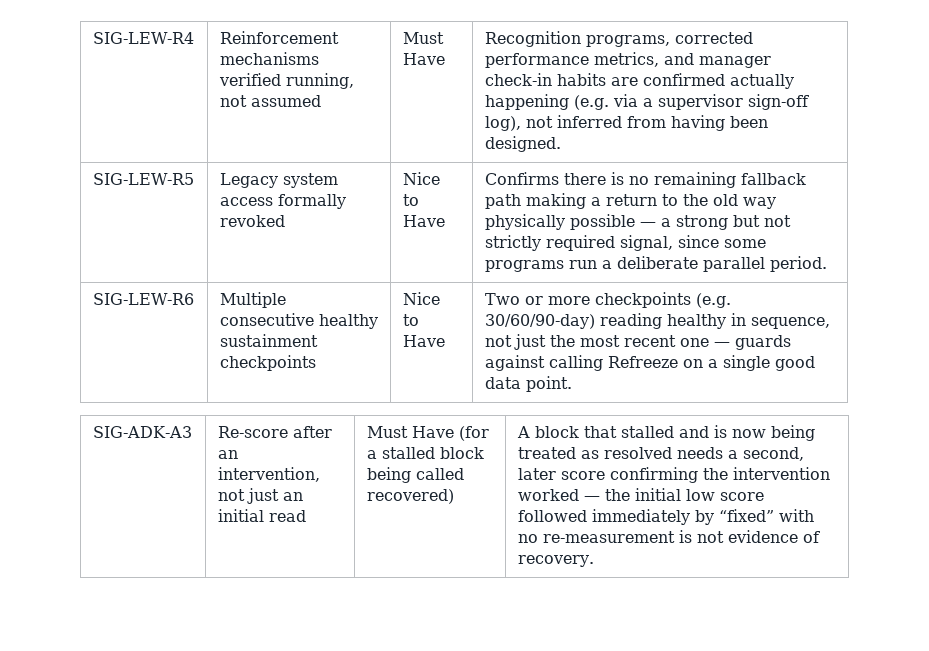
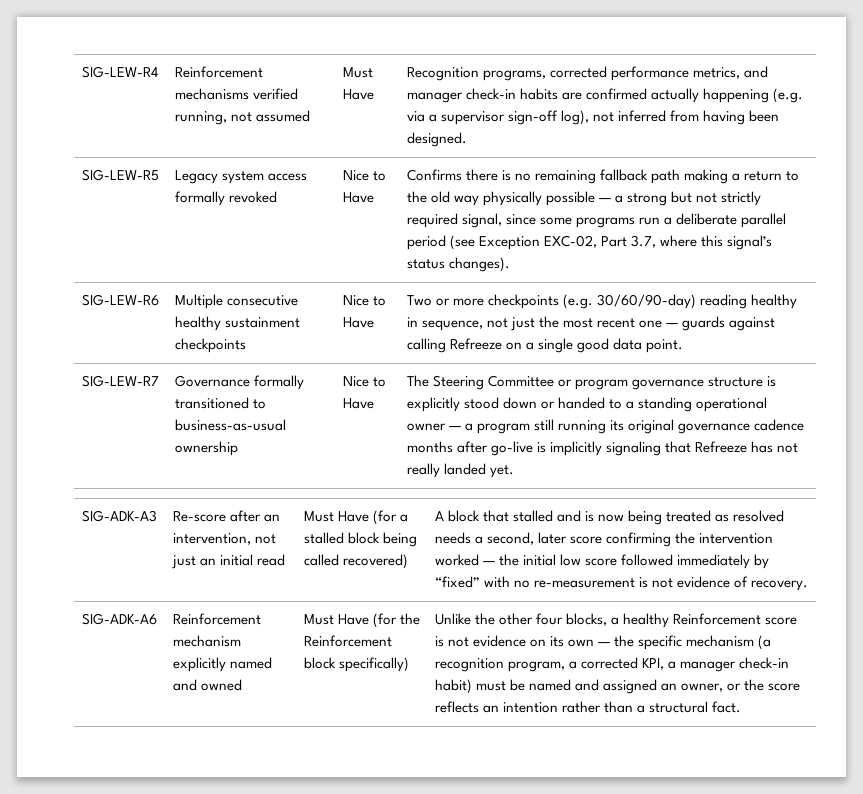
- Confirms there is no remaining fallback path making a return to the old way physically possible — a strong but not strictly required signal, since some programs run a deliberate parallel period.
+ Confirms there is no remaining fallback path making a return to the old way physically possible — a strong but not strictly required signal, since some programs run a deliberate parallel period (see Exception EXC-02, Part 3.7, where this signal’s status changes).
+ SIG-LEW-R7 | Governance formally transitioned to business-as-usual ownership | Nice to Have | The Steering Committee or program governance structure is explicitly stood down or handed to a standing operational owner — a program still running its original governance cadence months after go-live is implicitly signaling that Refreeze has not really landed yet.
+ SIG-ADK-A6 | Reinforcement mechanism explicitly named and owned | Must Have (for the Reinforcement block specifically) | Unlike the other four blocks, a healthy Reinforcement score is not evidence on its own — the specific mechanism (a recognition program, a corrected KPI, a manager check-in habit) must be named and assigned an owner, or the score reflects an intention rather than a structural fact.

